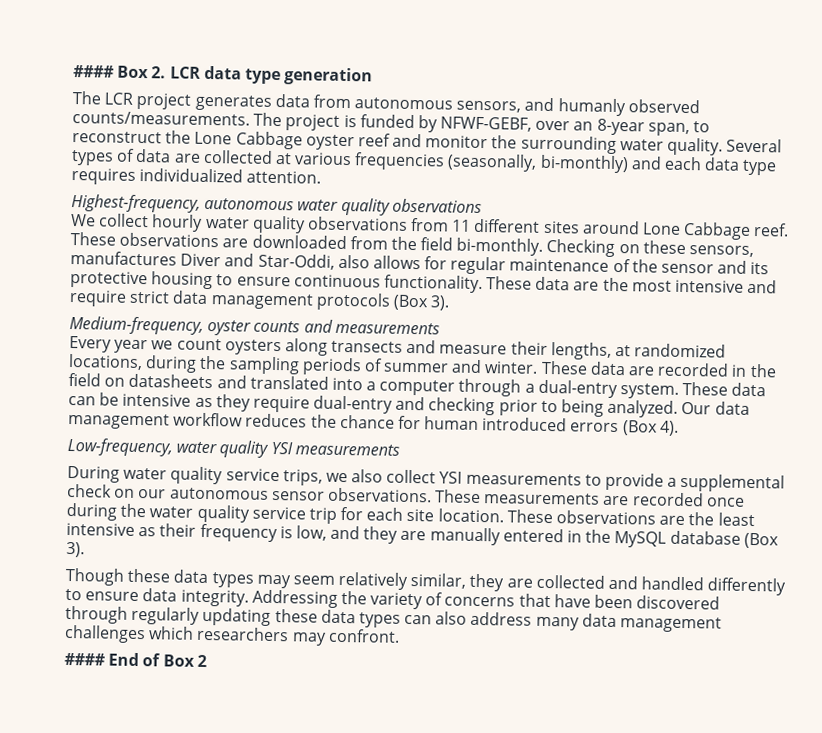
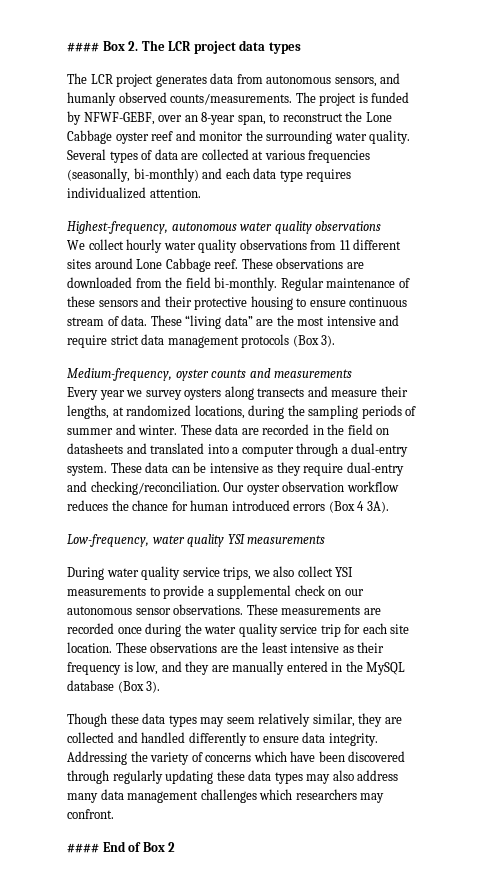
- #### Box 2. LCR data type generation
+ #### Box 2. The LCR project data types
- Checking on these sensors, manufactures Diver and Star-Oddi, also allows for regular maintenance of the sensor and its protective housing to ensure continuous functionality. These data are the most intensive and require strict data management protocols (Box 3).
+ Regular maintenance of these sensors and their protective housing to ensure continuous stream of data. These “living data” are the most intensive and require strict data management protocols (Box 3).
- Every year we count oysters along transects and measure their lengths, at randomized locations, during the sampling periods of summer and winter.
+ Every year we survey oysters along transects and measure their lengths, at randomized locations, during the sampling periods of summer and winter.
- These data can be intensive as they require dual-entry and checking prior to being analyzed. Our data management workflow reduces the chance for human introduced errors (Box 4).
+ These data can be intensive as they require dual-entry and checking/reconciliation. Our oyster observation workflow reduces the chance for human introduced errors (Box 4 3A).
- Addressing the variety of concerns that have been discovered through regularly updating these data types can also address many data management challenges which researchers may confront.
+ Addressing the variety of concerns which have been discovered through regularly updating these data types may also address many data management challenges which researchers may confront.

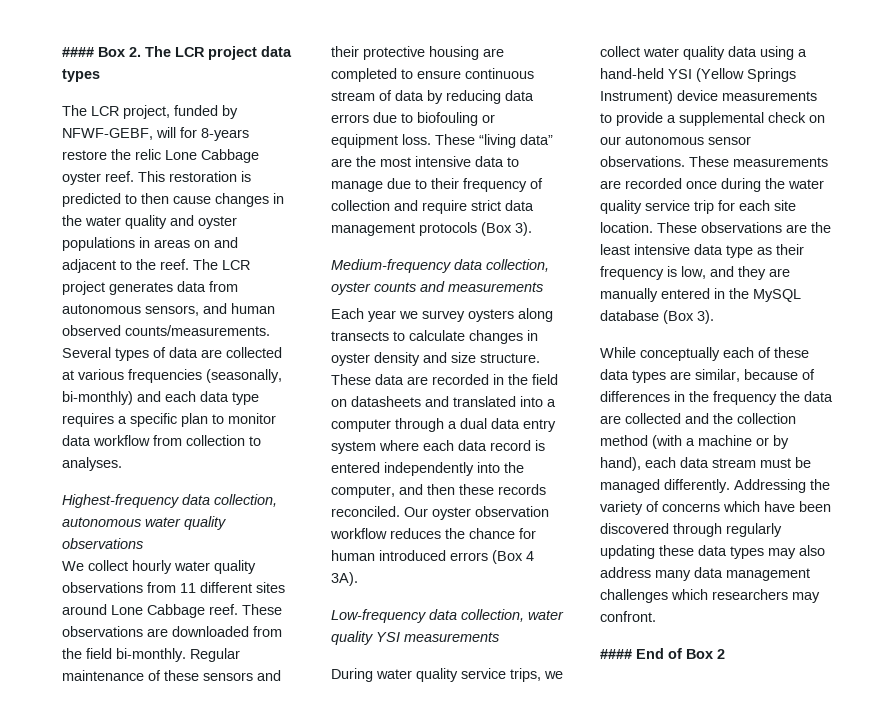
- The LCR project generates data from autonomous sensors, and humanly observed counts/measurements.
+ The LCR project, funded by NFWF-GEBF, will for 8-years restore the relic Lone Cabbage oyster reef. This restoration is predicted to then cause changes in the water quality and oyster populations in areas on and adjacent to the reef. The LCR project generates data from autonomous sensors, and human observed counts/measurements.
- The project is funded by NFWF-GEBF, over an 8-year span, to reconstruct the Lone Cabbage oyster reef and monitor the surrounding water quality.
- Several types of data are collected at various frequencies (seasonally, bi-monthly) and each data type requires individualized attention.
- Highest-frequency, autonomous water quality observations
+ Several types of data are collected at various frequencies (seasonally, bi-monthly) and each data type requires a specific plan to monitor data workflow from collection to analyses.
+ Highest-frequency data collection, autonomous water quality observations
- Regular maintenance of these sensors and their protective housing to ensure continuous stream of data.
+ Regular maintenance of these sensors and their protective housing are completed to ensure continuous stream of data by reducing data errors due to biofouling or equipment loss.
- These “living data” are the most intensive and require strict data management protocols (Box 3).
+ These “living data” are the most intensive data to manage due to their frequency of collection and require strict data management protocols (Box 3).
- Medium-frequency, oyster counts and measurements
+ Medium-frequency data collection, oyster counts and measurements
- Every year we survey oysters along transects and measure their lengths, at randomized locations, during the sampling periods of summer and winter.
+ Each year we survey oysters along transects to calculate changes in oyster density and size structure.
- These data are recorded in the field on datasheets and translated into a computer through a dual-entry system. These data can be intensive as they require dual-entry and checking/reconciliation.
+ These data are recorded in the field on datasheets and translated into a computer through a dual data entry system where each data record is entered independently into the computer, and then these records reconciled.
- Low-frequency, water quality YSI measurements
+ Low-frequency data collection, water quality YSI measurements
- During water quality service trips, we also collect YSI measurements to provide a supplemental check on our autonomous sensor observations.
+ During water quality service trips, we collect water quality data using a hand-held YSI (Yellow Springs Instrument) device measurements to provide a supplemental check on our autonomous sensor observations.
- These observations are the least intensive as their frequency is low, and they are manually entered in the MySQL database (Box 3).
+ These observations are the least intensive data type as their frequency is low, and they are manually entered in the MySQL database (Box 3).
- Though these data types may seem relatively similar, they are collected and handled differently to ensure data integrity.
+ While conceptually each of these data types are similar, because of differences in the frequency the data are collected and the collection method (with a machine or by hand), each data stream must be managed differently.

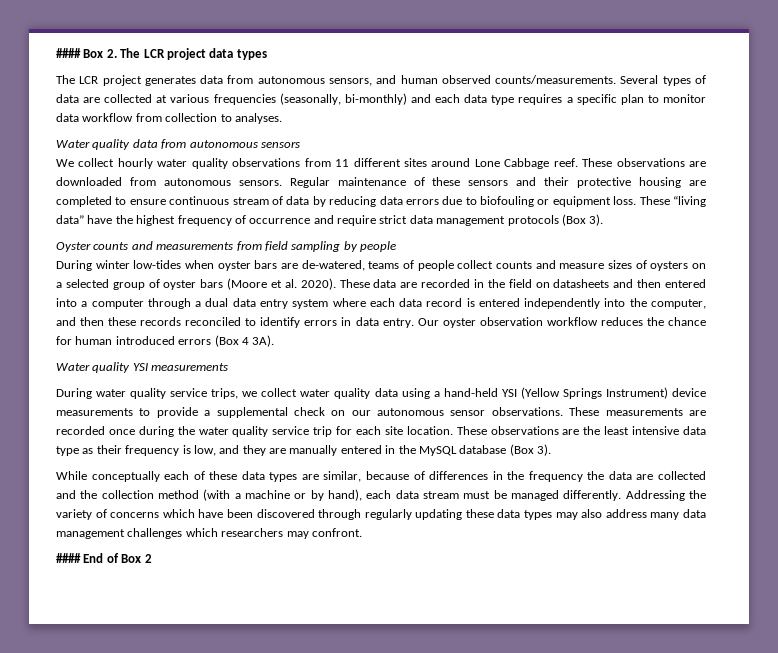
- The LCR project, funded by NFWF-GEBF, will for 8-years restore the relic Lone Cabbage oyster reef. This restoration is predicted to then cause changes in the water quality and oyster populations in areas on and adjacent to the reef. The LCR project generates data from autonomous sensors, and human observed counts/measurements.
+ The LCR project generates data from autonomous sensors, and human observed counts/measurements.
- Highest-frequency data collection, autonomous water quality observations
+ Water quality data from autonomous sensors
- These observations are downloaded from the field bi-monthly.
+ These observations are downloaded from autonomous sensors.
- These “living data” are the most intensive data to manage due to their frequency of collection and require strict data management protocols (Box 3).
+ These “living data” have the highest frequency of occurrence and require strict data management protocols (Box 3).
- Medium-frequency data collection, oyster counts and measurements
- Each year we survey oysters along transects to calculate changes in oyster density and size structure.
+ Oyster counts and measurements from field sampling by people
+ During winter low-tides when oyster bars are de-watered, teams of people collect counts and measure sizes of oysters on a selected group of oyster bars (Moore et al. 2020).
- These data are recorded in the field on datasheets and translated into a computer through a dual data entry system where each data record is entered independently into the computer, and then these records reconciled.
+ These data are recorded in the field on datasheets and then entered into a computer through a dual data entry system where each data record is entered independently into the computer, and then these records reconciled to identify errors in data entry.
- Low-frequency data collection, water quality YSI measurements
+ Water quality YSI measurements

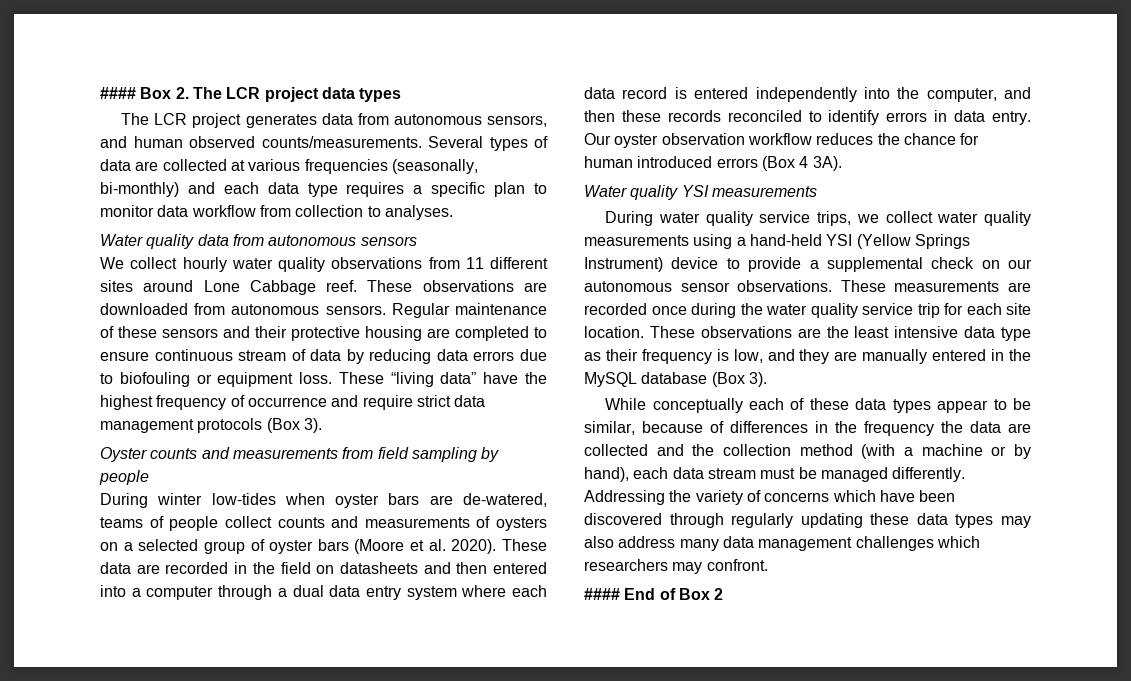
- During winter low-tides when oyster bars are de-watered, teams of people collect counts and measure sizes of oysters on a selected group of oyster bars (Moore et al. 2020).
+ During winter low-tides when oyster bars are de-watered, teams of people collect counts and measurements of oysters on a selected group of oyster bars (Moore et al. 2020).
- During water quality service trips, we collect water quality data using a hand-held YSI (Yellow Springs Instrument) device measurements to provide a supplemental check on our autonomous sensor observations.
+ During water quality service trips, we collect water quality measurements using a hand-held YSI (Yellow Springs Instrument) device to provide a supplemental check on our autonomous sensor observations.
- While conceptually each of these data types are similar, because of differences in the frequency the data are collected and the collection method (with a machine or by hand), each data stream must be managed differently.
+ While conceptually each of these data types appear to be similar, because of differences in the frequency the data are collected and the collection method (with a machine or by hand), each data stream must be managed differently.

